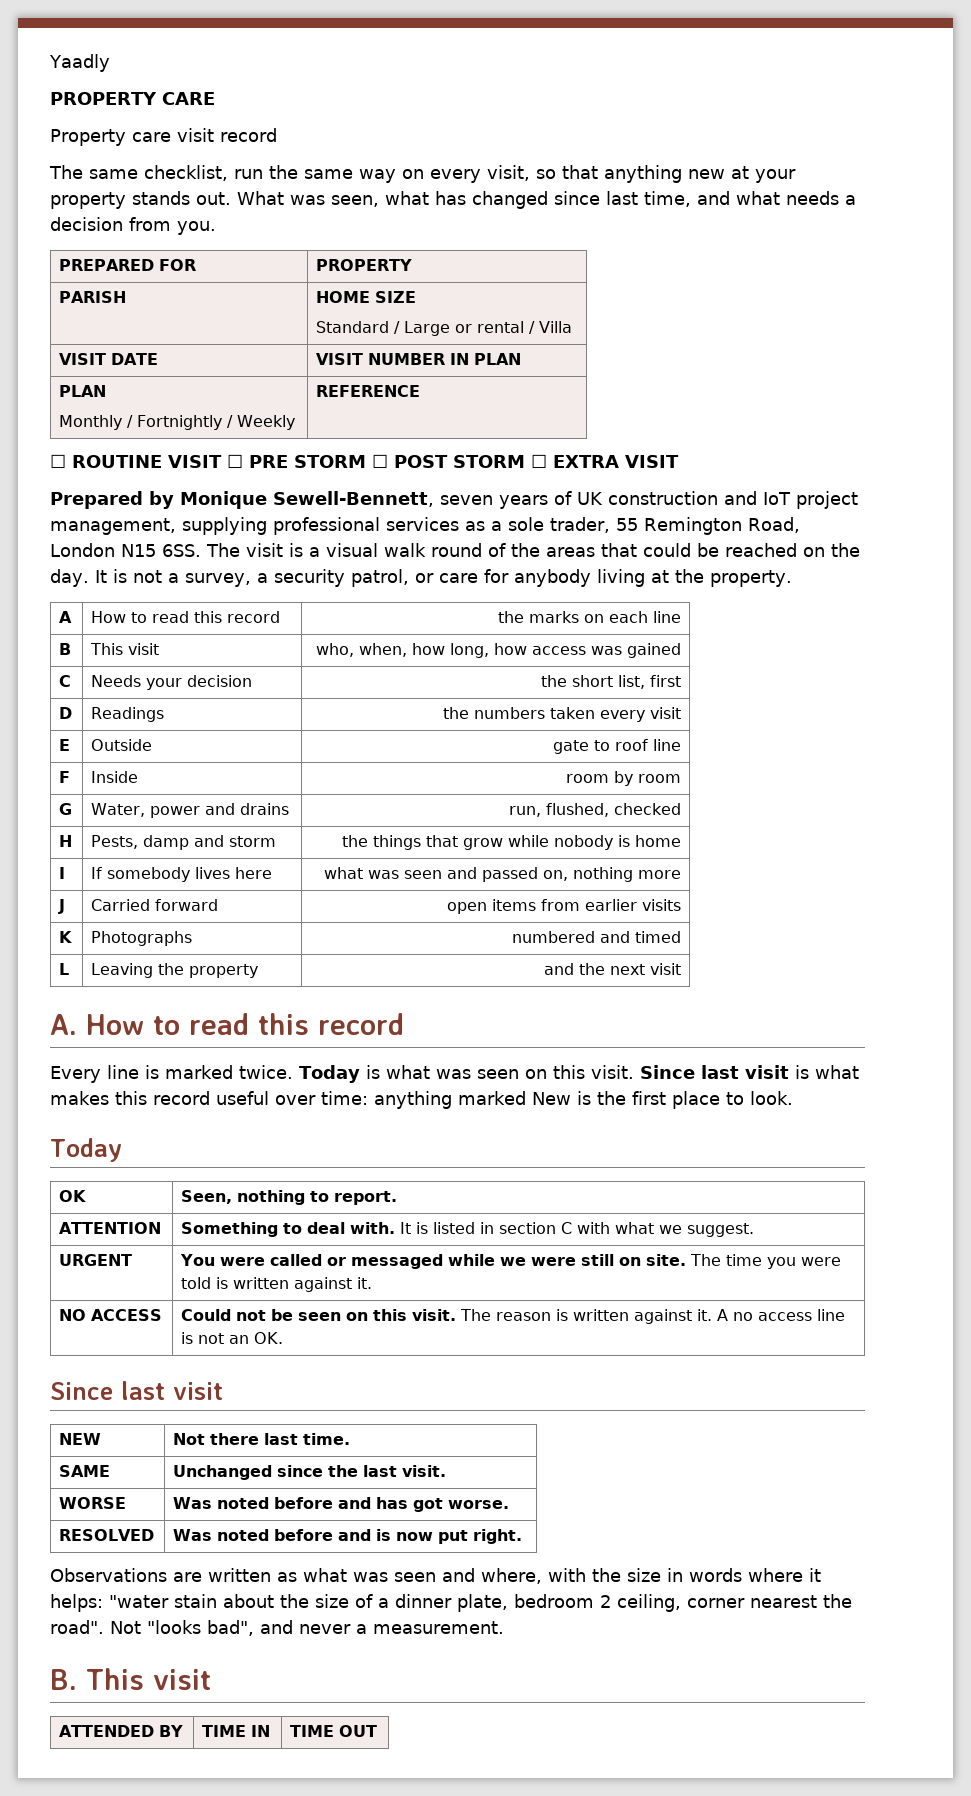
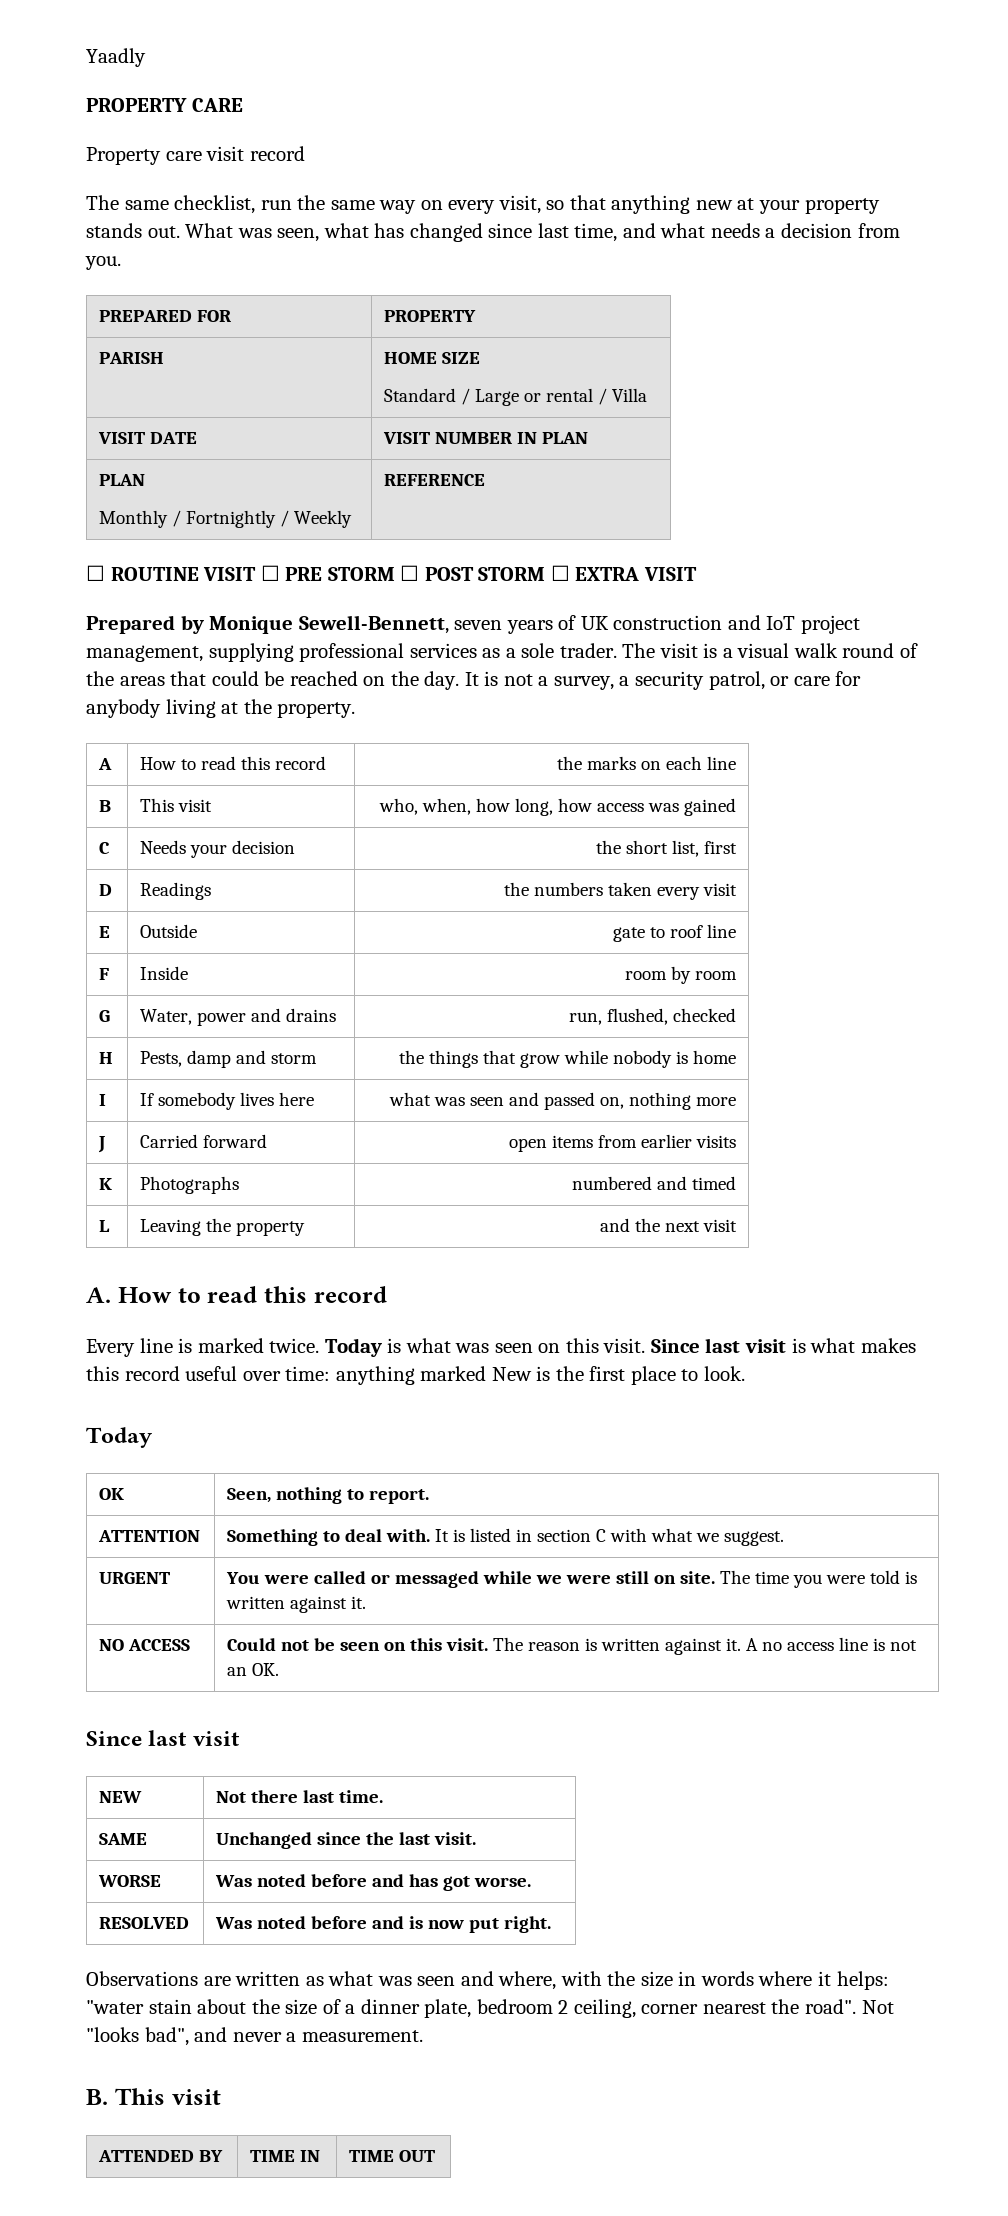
- Prepared by Monique Sewell-Bennett, seven years of UK construction and IoT project management, supplying professional services as a sole trader, 55 Remington Road, London N15 6SS.
+ Prepared by Monique Sewell-Bennett, seven years of UK construction and IoT project management, supplying professional services as a sole trader.

